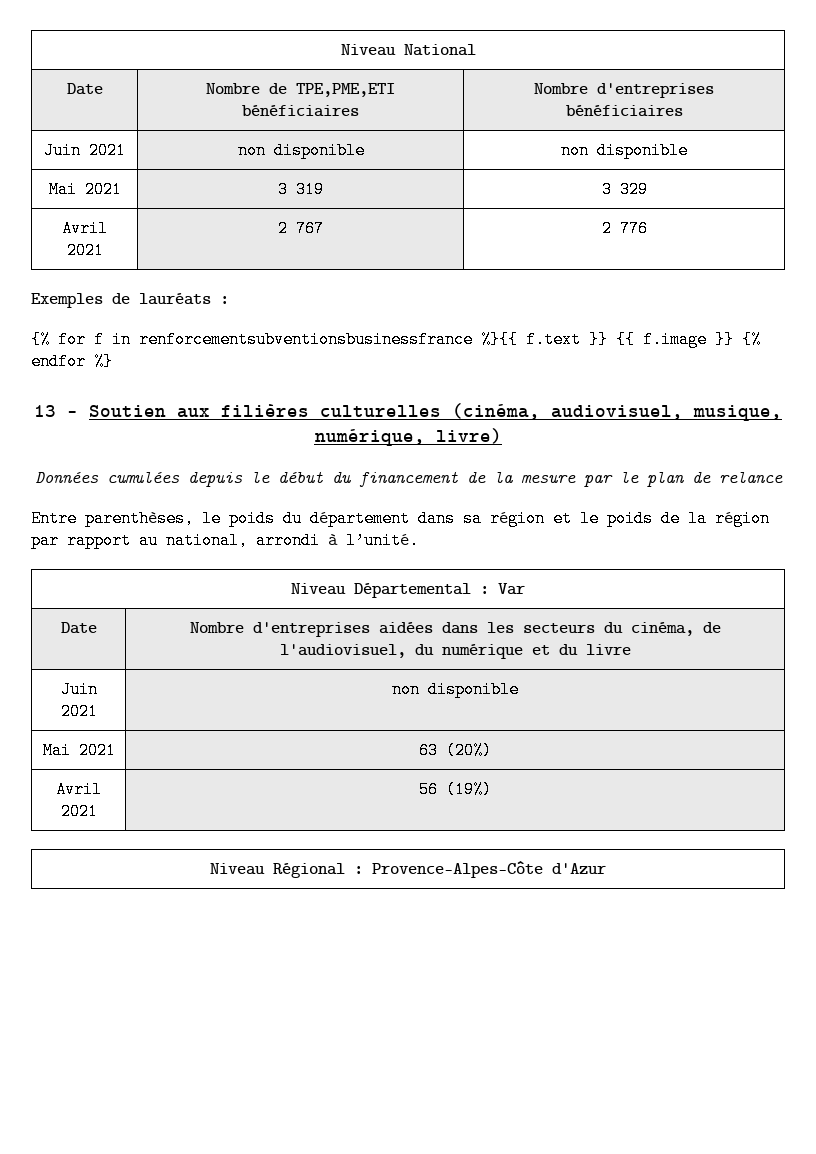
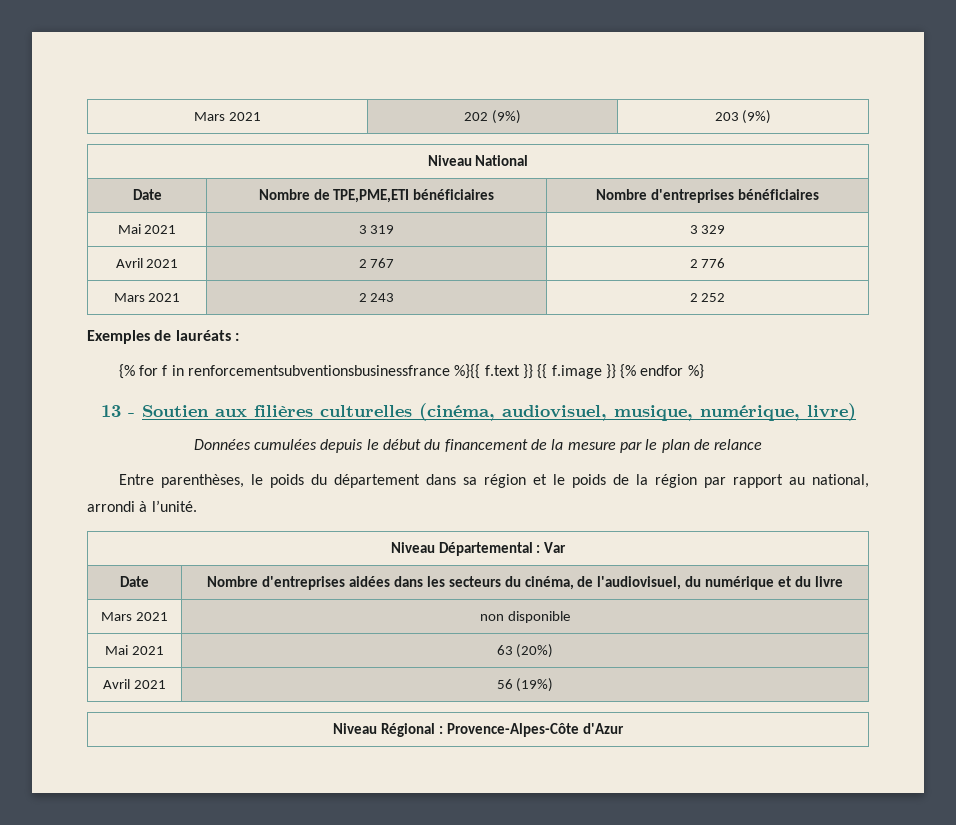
+ Mars 2021 | 202 (9%) | 203 (9%)
- Juin 2021 | non disponible | non disponible
+ Mars 2021 | 2 243 | 2 252
  Date | Nombre d'entreprises aidées dans les secteurs du cinéma, de l'audiovisuel, du numérique et du livre
- Juin 2021 | non disponible
+ Mars 2021 | non disponible

